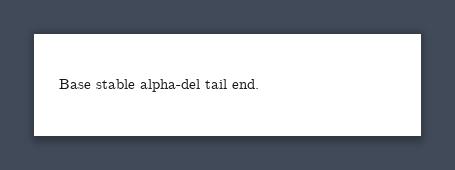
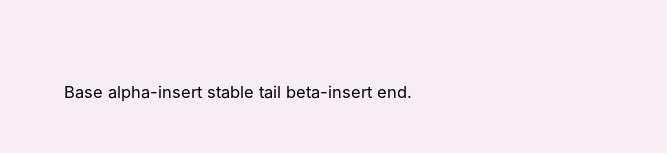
- Base stable alpha-del tail end.
+ Base alpha-insert stable tail beta-insert end.

